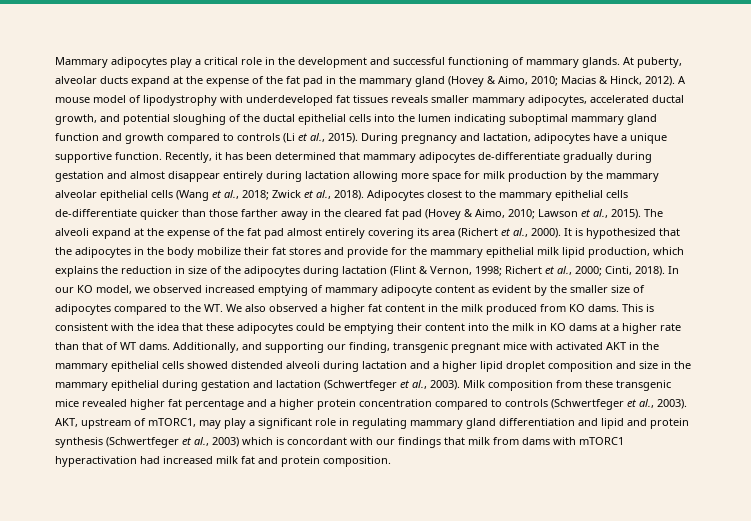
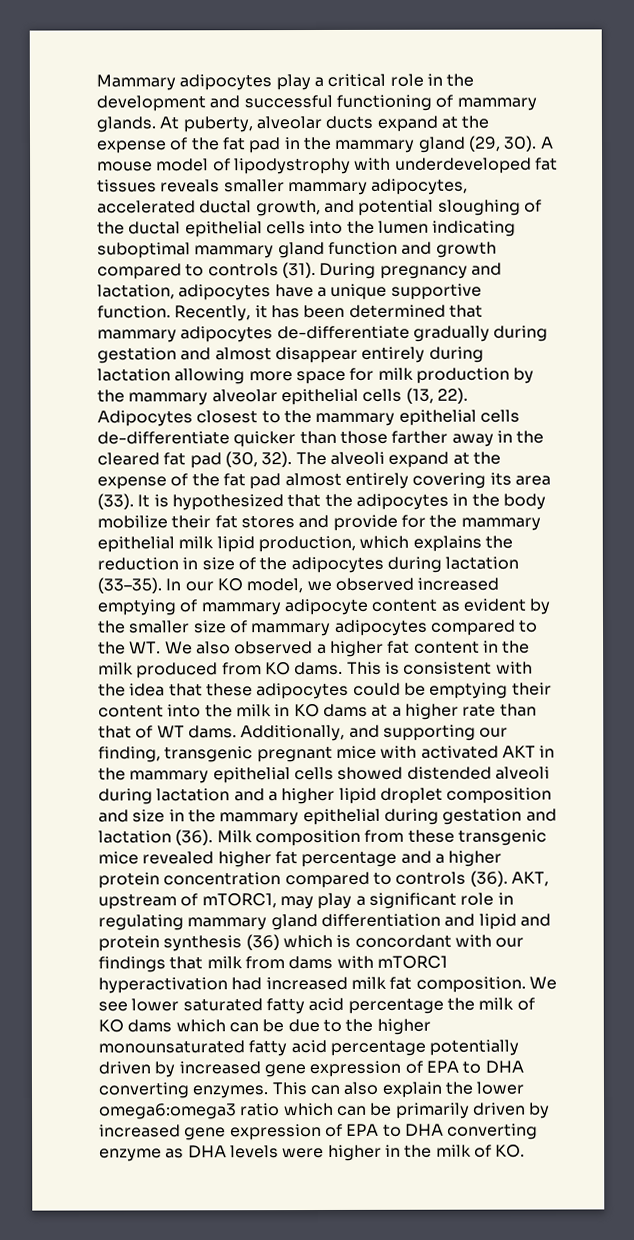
- At puberty, alveolar ducts expand at the expense of the fat pad in the mammary gland (Hovey & Aimo, 2010; Macias & Hinck, 2012).
+ At puberty, alveolar ducts expand at the expense of the fat pad in the mammary gland (29, 30).
- A mouse model of lipodystrophy with underdeveloped fat tissues reveals smaller mammary adipocytes, accelerated ductal growth, and potential sloughing of the ductal epithelial cells into the lumen indicating suboptimal mammary gland function and growth compared to controls (Li et al., 2015).
+ A mouse model of lipodystrophy with underdeveloped fat tissues reveals smaller mammary adipocytes, accelerated ductal growth, and potential sloughing of the ductal epithelial cells into the lumen indicating suboptimal mammary gland function and growth compared to controls (31).
- Recently, it has been determined that mammary adipocytes de-differentiate gradually during gestation and almost disappear entirely during lactation allowing more space for milk production by the mammary alveolar epithelial cells (Wang et al., 2018; Zwick et al., 2018).
+ Recently, it has been determined that mammary adipocytes de-differentiate gradually during gestation and almost disappear entirely during lactation allowing more space for milk production by the mammary alveolar epithelial cells (13, 22).
- Adipocytes closest to the mammary epithelial cells de-differentiate quicker than those farther away in the cleared fat pad (Hovey & Aimo, 2010; Lawson et al., 2015).
+ Adipocytes closest to the mammary epithelial cells de-differentiate quicker than those farther away in the cleared fat pad (30, 32).
- The alveoli expand at the expense of the fat pad almost entirely covering its area (Richert et al., 2000).
+ The alveoli expand at the expense of the fat pad almost entirely covering its area (33).
- It is hypothesized that the adipocytes in the body mobilize their fat stores and provide for the mammary epithelial milk lipid production, which explains the reduction in size of the adipocytes during lactation (Flint & Vernon, 1998; Richert et al., 2000; Cinti, 2018).
+ It is hypothesized that the adipocytes in the body mobilize their fat stores and provide for the mammary epithelial milk lipid production, which explains the reduction in size of the adipocytes during lactation (33–35).
- In our KO model, we observed increased emptying of mammary adipocyte content as evident by the smaller size of adipocytes compared to the WT. We also observed a higher fat content in the milk produced from KO dams.
+ In our KO model, we observed increased emptying of mammary adipocyte content as evident by the smaller size of mammary adipocytes compared to the WT. We also observed a higher fat content in the milk produced from KO dams.
- Additionally, and supporting our finding, transgenic pregnant mice with activated AKT in the mammary epithelial cells showed distended alveoli during lactation and a higher lipid droplet composition and size in the mammary epithelial during gestation and lactation (Schwertfeger et al., 2003).
+ Additionally, and supporting our finding, transgenic pregnant mice with activated AKT in the mammary epithelial cells showed distended alveoli during lactation and a higher lipid droplet composition and size in the mammary epithelial during gestation and lactation (36).
- Milk composition from these transgenic mice revealed higher fat percentage and a higher protein concentration compared to controls (Schwertfeger et al., 2003).
+ Milk composition from these transgenic mice revealed higher fat percentage and a higher protein concentration compared to controls (36).
- AKT, upstream of mTORC1, may play a significant role in regulating mammary gland differentiation and lipid and protein synthesis (Schwertfeger et al., 2003) which is concordant with our findings that milk from dams with mTORC1 hyperactivation had increased milk fat and protein composition.
+ AKT, upstream of mTORC1, may play a significant role in regulating mammary gland differentiation and lipid and protein synthesis (36) which is concordant with our findings that milk from dams with mTORC1 hyperactivation had increased milk fat composition. We see lower saturated fatty acid percentage the milk of KO dams which can be due to the higher monounsaturated fatty acid percentage potentially driven by increased gene expression of EPA to DHA converting enzymes. This can also explain the lower omega6:omega3 ratio which can be primarily driven by increased gene expression of EPA to DHA converting enzyme as DHA levels were higher in the milk of KO.

